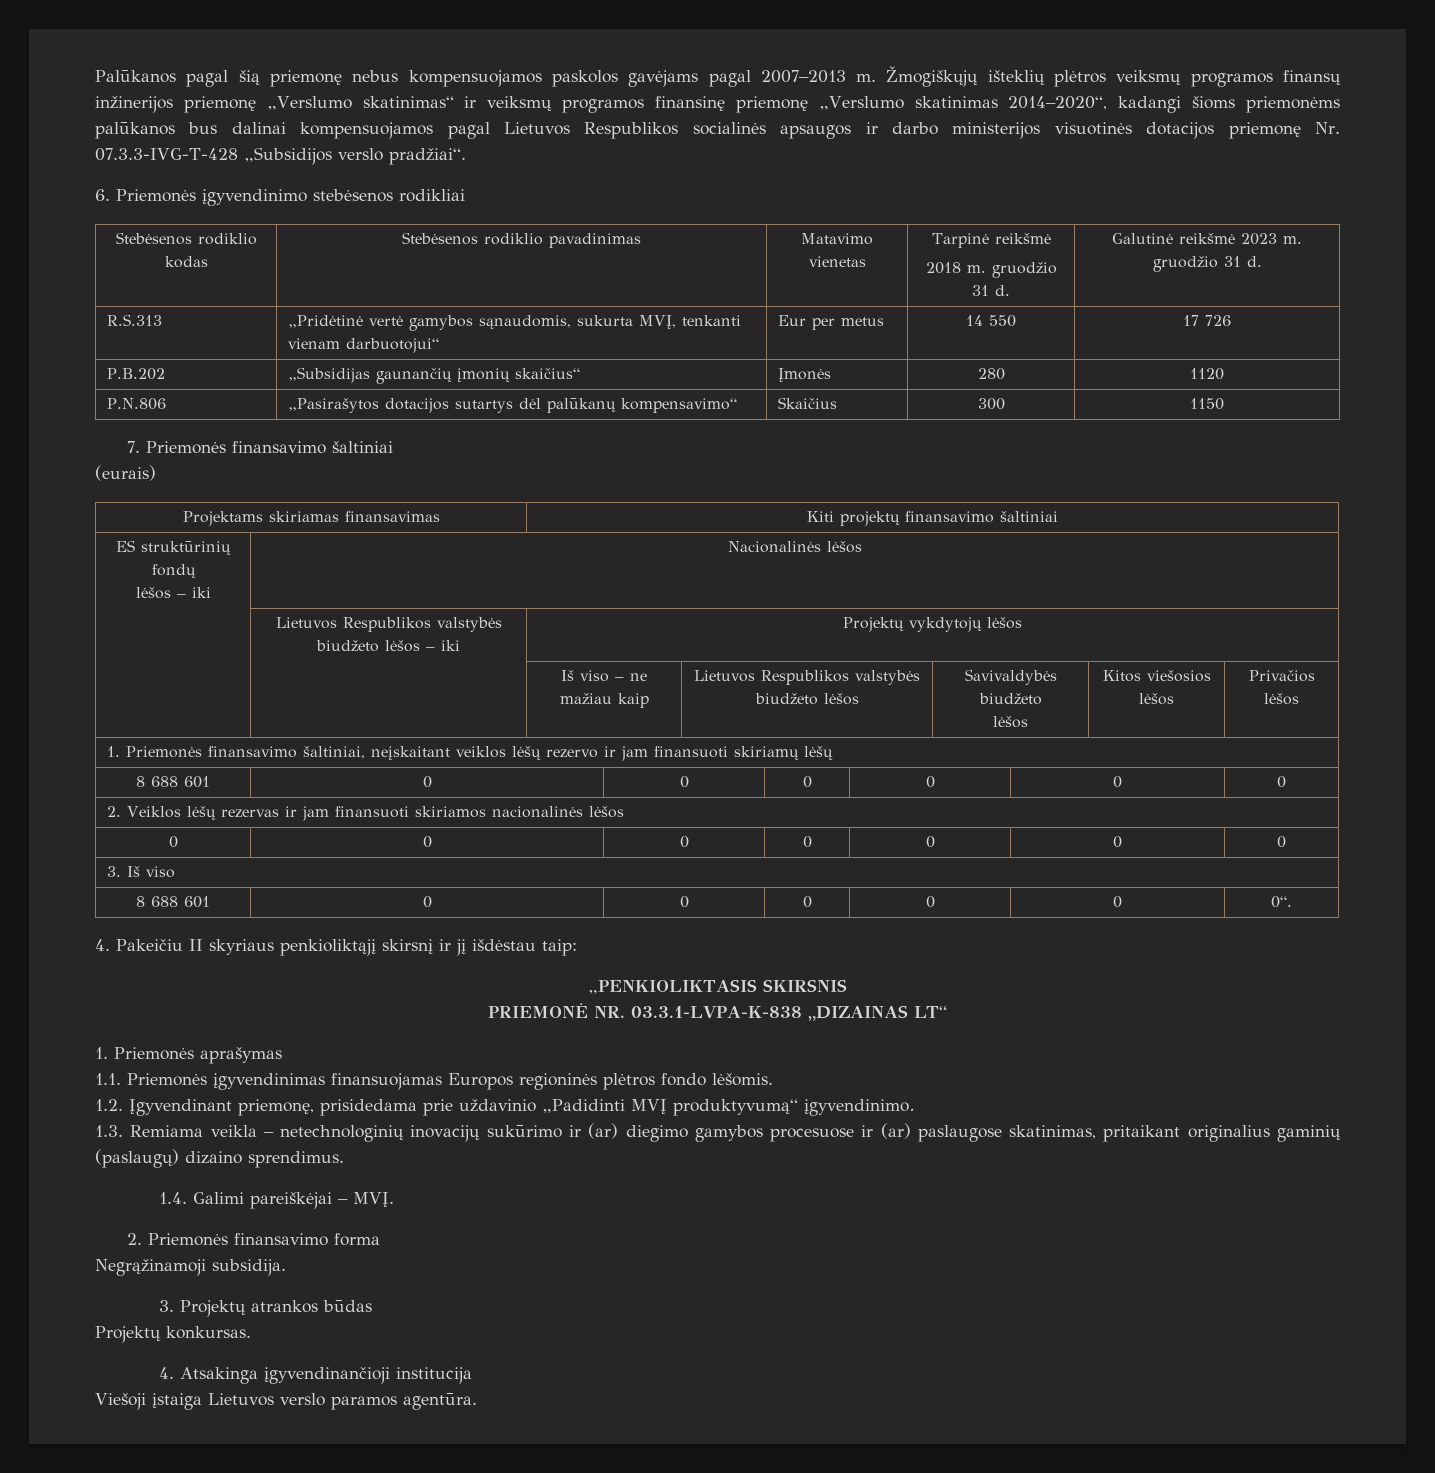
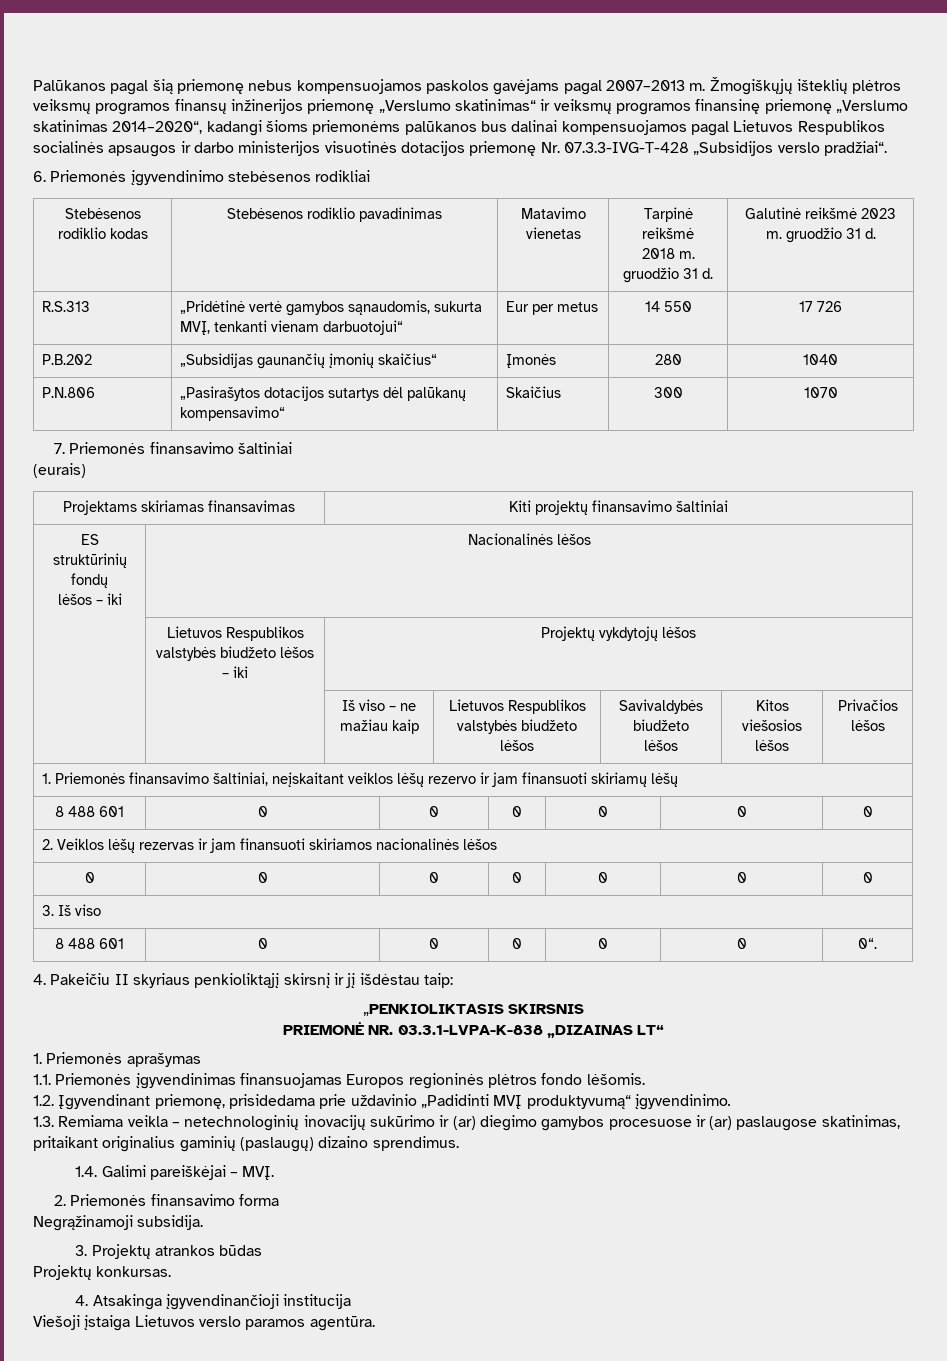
- P.B.202 | „Subsidijas gaunančių įmonių skaičius“ | Įmonės | 280 | 1120
+ P.B.202 | „Subsidijas gaunančių įmonių skaičius“ | Įmonės | 280 | 1040
- P.N.806 | „Pasirašytos dotacijos sutartys dėl palūkanų kompensavimo“ | Skaičius | 300 | 1150
+ P.N.806 | „Pasirašytos dotacijos sutartys dėl palūkanų kompensavimo“ | Skaičius | 300 | 1070
- 8 688 601 | 0 | 0 | 0 | 0 | 0 | 0
+ 8 488 601 | 0 | 0 | 0 | 0 | 0 | 0
- 8 688 601 | 0 | 0 | 0 | 0 | 0 | 0“.
+ 8 488 601 | 0 | 0 | 0 | 0 | 0 | 0“.

